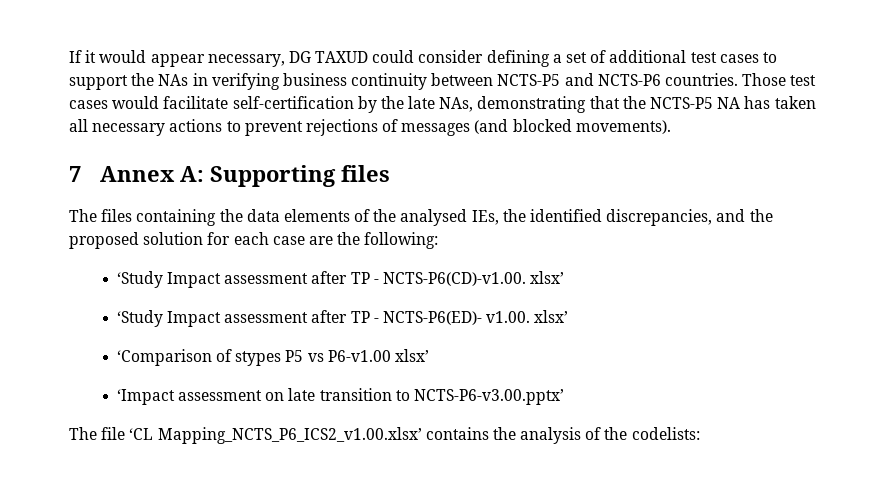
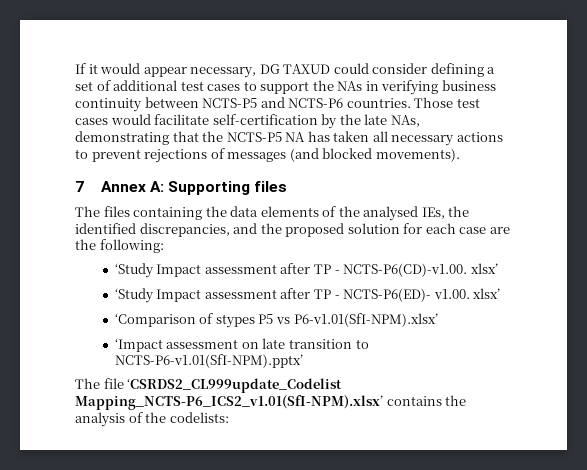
- ‘Comparison of stypes P5 vs P6-v1.00 xlsx’
+ ‘Comparison of stypes P5 vs P6-v1.01(SfI-NPM).xlsx’
- ‘Impact assessment on late transition to NCTS-P6-v3.00.pptx’
+ ‘Impact assessment on late transition to NCTS-P6-v1.01(SfI-NPM).pptx’
- The file ‘CL Mapping_NCTS_P6_ICS2_v1.00.xlsx’ contains the analysis of the codelists:
+ The file ‘CSRDS2_CL999update_Codelist Mapping_NCTS-P6_ICS2_v1.01(SfI-NPM).xlsx’ contains the analysis of the codelists:

